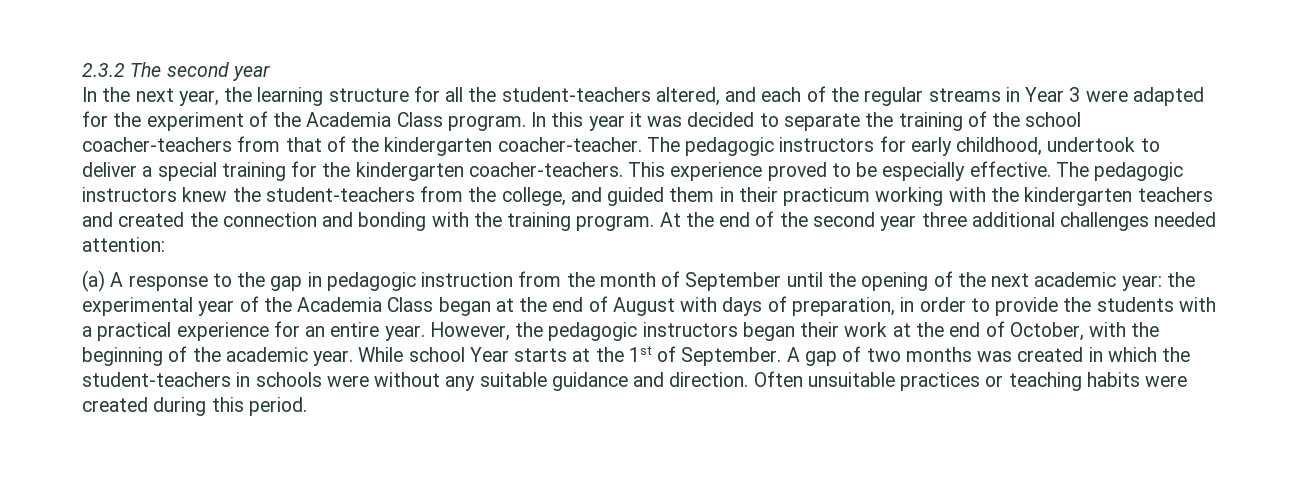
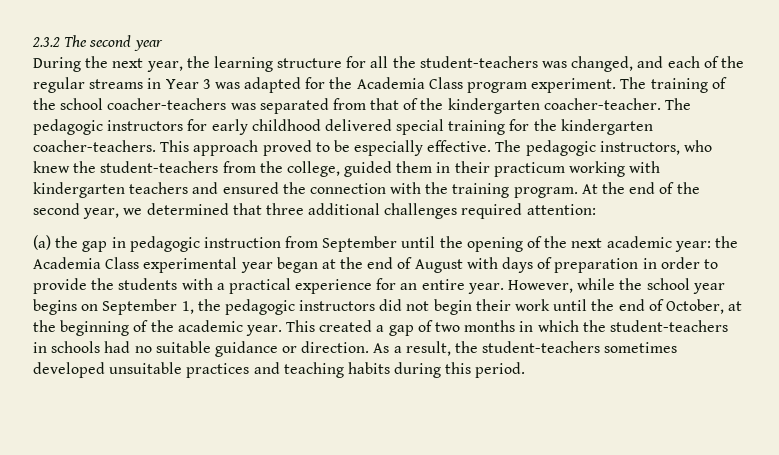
- In the next year, the learning structure for all the student-teachers altered, and each of the regular streams in Year 3 were adapted for the experiment of the Academia Class program. In this year it was decided to separate the training of the school coacher-teachers from that of the kindergarten coacher-teacher.
+ During the next year, the learning structure for all the student-teachers was changed, and each of the regular streams in Year 3 was adapted for the Academia Class program experiment. The training of the school coacher-teachers was separated from that of the kindergarten coacher-teacher.
- The pedagogic instructors for early childhood, undertook to deliver a special training for the kindergarten coacher-teachers.
+ The pedagogic instructors for early childhood delivered special training for the kindergarten coacher-teachers.
- This experience proved to be especially effective.
+ This approach proved to be especially effective.
- The pedagogic instructors knew the student-teachers from the college, and guided them in their practicum working with the kindergarten teachers and created the connection and bonding with the training program.
+ The pedagogic instructors, who knew the student-teachers from the college, guided them in their practicum working with kindergarten teachers and ensured the connection with the training program.
- At the end of the second year three additional challenges needed attention:
+ At the end of the second year, we determined that three additional challenges required attention:
- (a) A response to the gap in pedagogic instruction from the month of September until the opening of the next academic year: the experimental year of the Academia Class began at the end of August with days of preparation, in order to provide the students with a practical experience for an entire year.
+ (a) the gap in pedagogic instruction from September until the opening of the next academic year: the Academia Class experimental year began at the end of August with days of preparation in order to provide the students with a practical experience for an entire year.
- However, the pedagogic instructors began their work at the end of October, with the beginning of the academic year.
+ However, while the school year begins on September 1, the pedagogic instructors did not begin their work until the end of October, at the beginning of the academic year.
- While school Year starts at the 1st of September. A gap of two months was created in which the student-teachers in schools were without any suitable guidance and direction. Often unsuitable practices or teaching habits were created during this period.
+ This created a gap of two months in which the student-teachers in schools had no suitable guidance or direction. As a result, the student-teachers sometimes developed unsuitable practices and teaching habits during this period.

